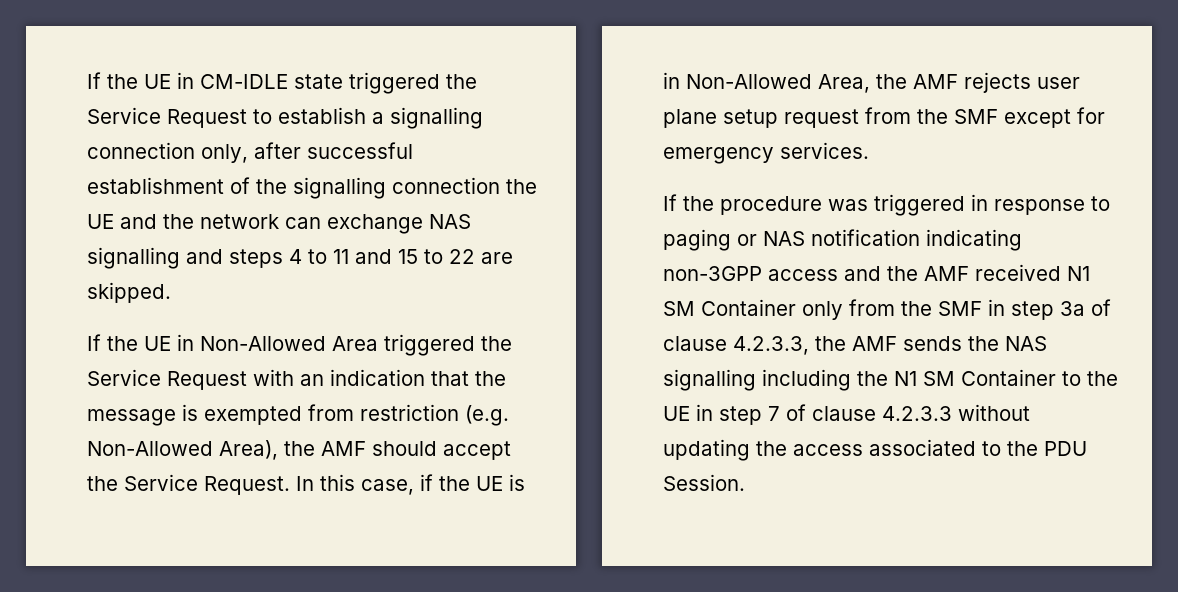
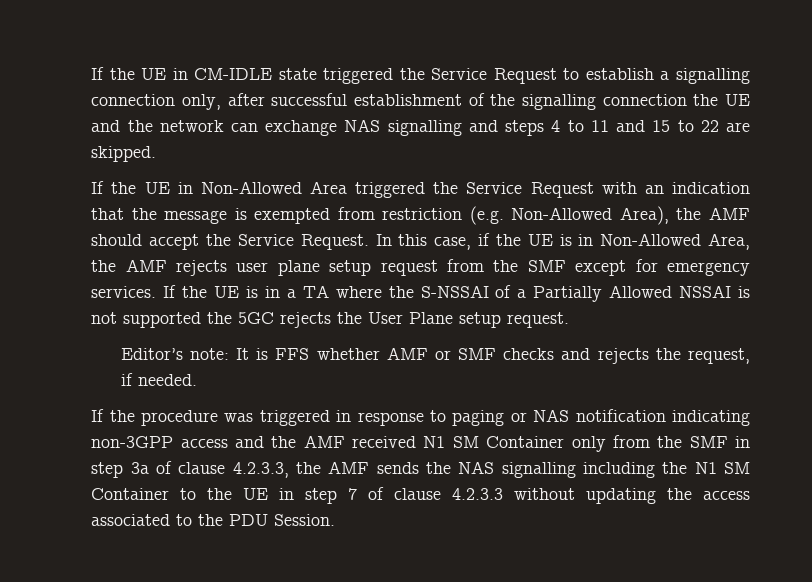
+ If the UE is in a TA where the S-NSSAI of a Partially Allowed NSSAI is not supported the 5GC rejects the User Plane setup request.
+ Editor’s note: It is FFS whether AMF or SMF checks and rejects the request, if needed.

